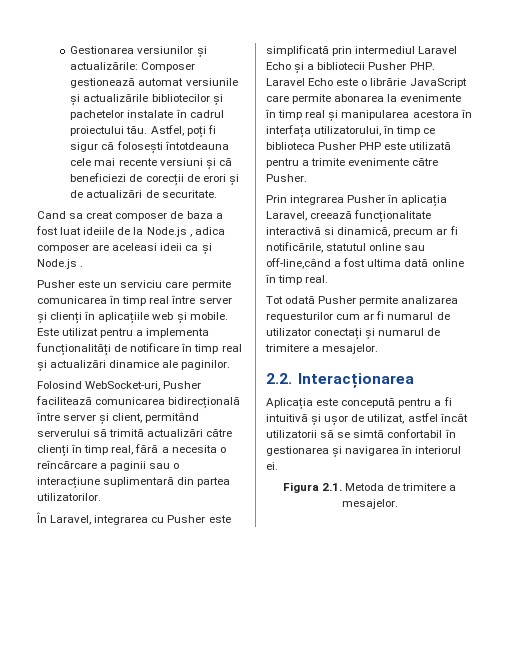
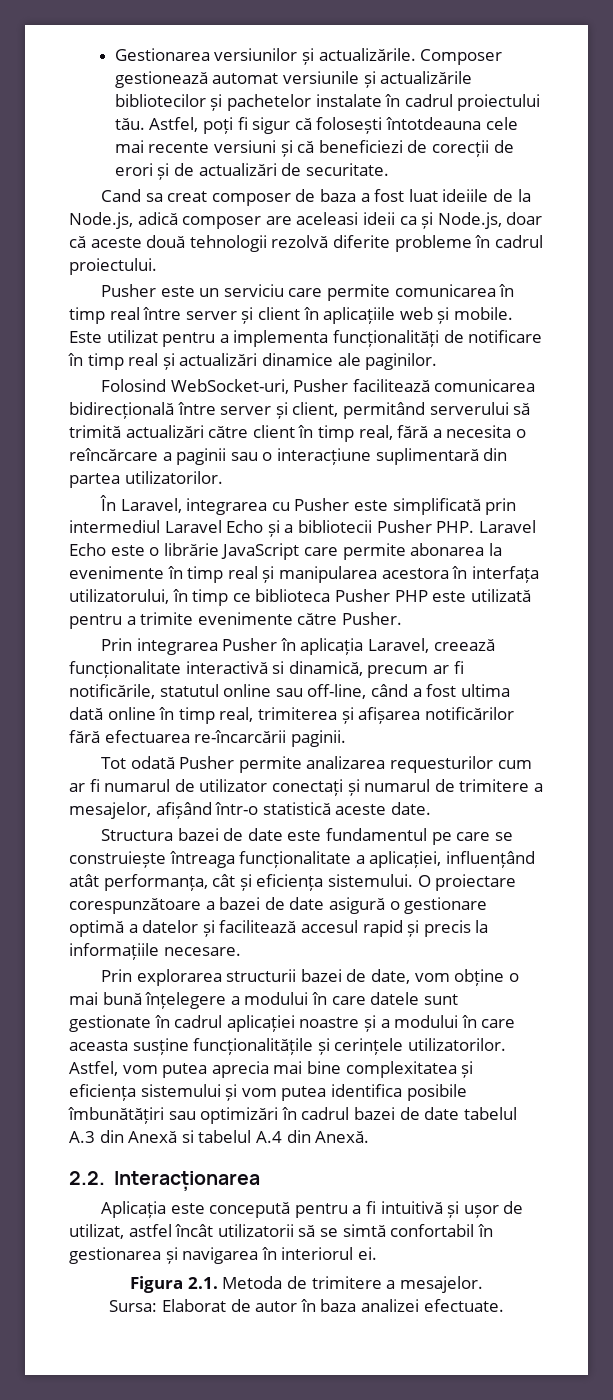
- Gestionarea versiunilor și actualizările: Composer gestionează automat versiunile și actualizările bibliotecilor și pachetelor instalate în cadrul proiectului tău.
+ Gestionarea versiunilor și actualizările. Composer gestionează automat versiunile și actualizările bibliotecilor și pachetelor instalate în cadrul proiectului tău.
- Cand sa creat composer de baza a fost luat ideiile de la Node.js , adica composer are aceleasi ideii ca și Node.js .
+ Cand sa creat composer de baza a fost luat ideiile de la Node.js, adică composer are aceleasi ideii ca și Node.js, doar că aceste două tehnologii rezolvă diferite probleme în cadrul proiectului.
- Pusher este un serviciu care permite comunicarea în timp real între server și clienți în aplicațiile web și mobile.
+ Pusher este un serviciu care permite comunicarea în timp real între server și client în aplicațiile web și mobile.
- Folosind WebSocket-uri, Pusher facilitează comunicarea bidirecțională între server și client, permitând serverului să trimită actualizări către clienți în timp real, fără a necesita o reîncărcare a paginii sau o interacțiune suplimentară din partea utilizatorilor.
+ Folosind WebSocket-uri, Pusher facilitează comunicarea bidirecțională între server și client, permitând serverului să trimită actualizări către client în timp real, fără a necesita o reîncărcare a paginii sau o interacțiune suplimentară din partea utilizatorilor.
- Prin integrarea Pusher în aplicația Laravel, creează funcționalitate interactivă si dinamică, precum ar fi notificările, statutul online sau off-line,când a fost ultima dată online în timp real.
+ Prin integrarea Pusher în aplicația Laravel, creează funcționalitate interactivă si dinamică, precum ar fi notificările, statutul online sau off-line, când a fost ultima dată online în timp real, trimiterea și afișarea notificărilor fără efectuarea re-încarcării paginii.
- Tot odată Pusher permite analizarea requesturilor cum ar fi numarul de utilizator conectați și numarul de trimitere a mesajelor.
+ Tot odată Pusher permite analizarea requesturilor cum ar fi numarul de utilizator conectați și numarul de trimitere a mesajelor, afișând într-o statistică aceste date.
+ Structura bazei de date este fundamentul pe care se construiește întreaga funcționalitate a aplicației, influențând atât performanța, cât și eficiența sistemului. O proiectare corespunzătoare a bazei de date asigură o gestionare optimă a datelor și facilitează accesul rapid și precis la informațiile necesare.
+ Prin explorarea structurii bazei de date, vom obține o mai bună înțelegere a modului în care datele sunt gestionate în cadrul aplicației noastre și a modului în care aceasta susține funcționalitățile și cerințele utilizatorilor. Astfel, vom putea aprecia mai bine complexitatea și eficiența sistemului și vom putea identifica posibile îmbunătățiri sau optimizări în cadrul bazei de date tabelul A.3 din Anexă si tabelul A.4 din Anexă.
+ Sursa: Elaborat de autor în baza analizei efectuate.

